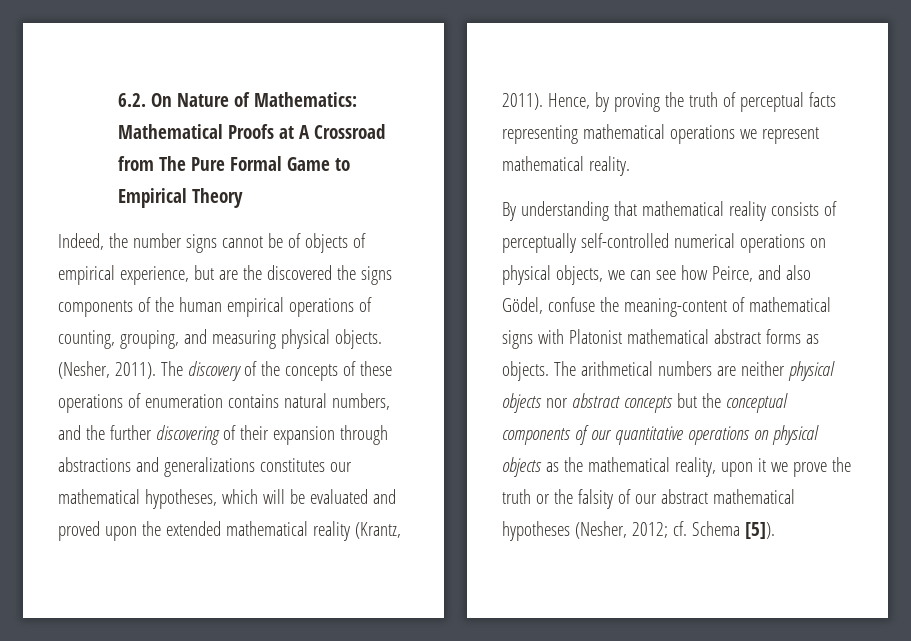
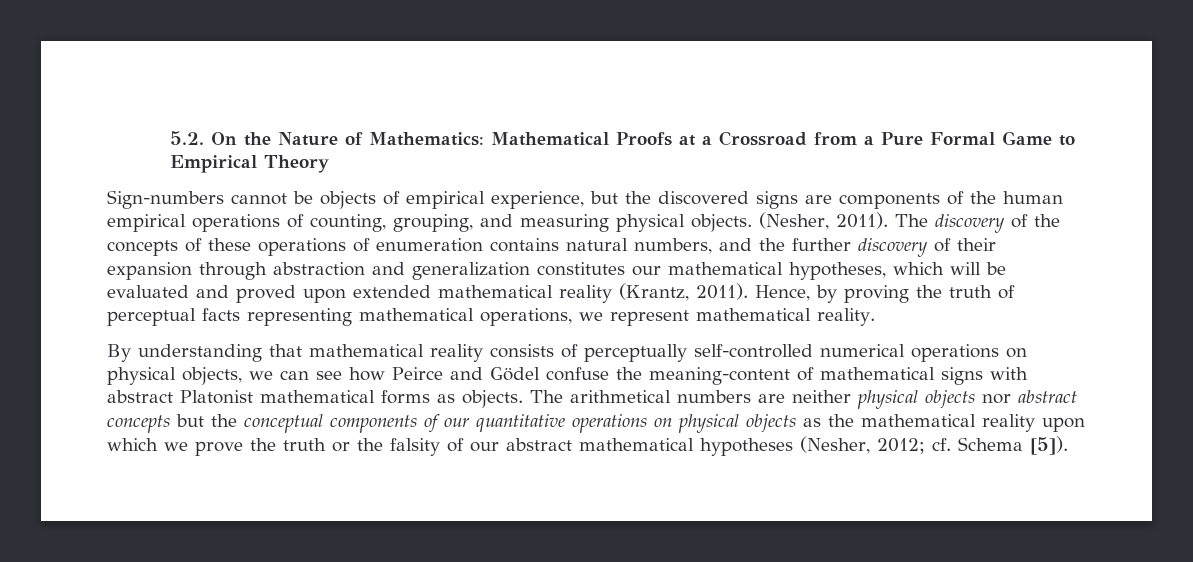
- 6.2. On Nature of Mathematics: Mathematical Proofs at A Crossroad from The Pure Formal Game to Empirical Theory
+ 5.2. On the Nature of Mathematics: Mathematical Proofs at a Crossroad from a Pure Formal Game to Empirical Theory
- Indeed, the number signs cannot be of objects of empirical experience, but are the discovered the signs components of the human empirical operations of counting, grouping, and measuring physical objects.
+ Sign-numbers cannot be objects of empirical experience, but the discovered signs are components of the human empirical operations of counting, grouping, and measuring physical objects.
- The discovery of the concepts of these operations of enumeration contains natural numbers, and the further discovering of their expansion through abstractions and generalizations constitutes our mathematical hypotheses, which will be evaluated and proved upon the extended mathematical reality (Krantz, 2011).
+ The discovery of the concepts of these operations of enumeration contains natural numbers, and the further discovery of their expansion through abstraction and generalization constitutes our mathematical hypotheses, which will be evaluated and proved upon extended mathematical reality (Krantz, 2011).
- Hence, by proving the truth of perceptual facts representing mathematical operations we represent mathematical reality.
+ Hence, by proving the truth of perceptual facts representing mathematical operations, we represent mathematical reality.
- By understanding that mathematical reality consists of perceptually self-controlled numerical operations on physical objects, we can see how Peirce, and also Gödel, confuse the meaning-content of mathematical signs with Platonist mathematical abstract forms as objects.
+ By understanding that mathematical reality consists of perceptually self-controlled numerical operations on physical objects, we can see how Peirce and Gödel confuse the meaning-content of mathematical signs with abstract Platonist mathematical forms as objects.
- The arithmetical numbers are neither physical objects nor abstract concepts but the conceptual components of our quantitative operations on physical objects as the mathematical reality, upon it we prove the truth or the falsity of our abstract mathematical hypotheses (Nesher, 2012; cf. Schema [5]).
+ The arithmetical numbers are neither physical objects nor abstract concepts but the conceptual components of our quantitative operations on physical objects as the mathematical reality upon which we prove the truth or the falsity of our abstract mathematical hypotheses (Nesher, 2012; cf. Schema [5]).

